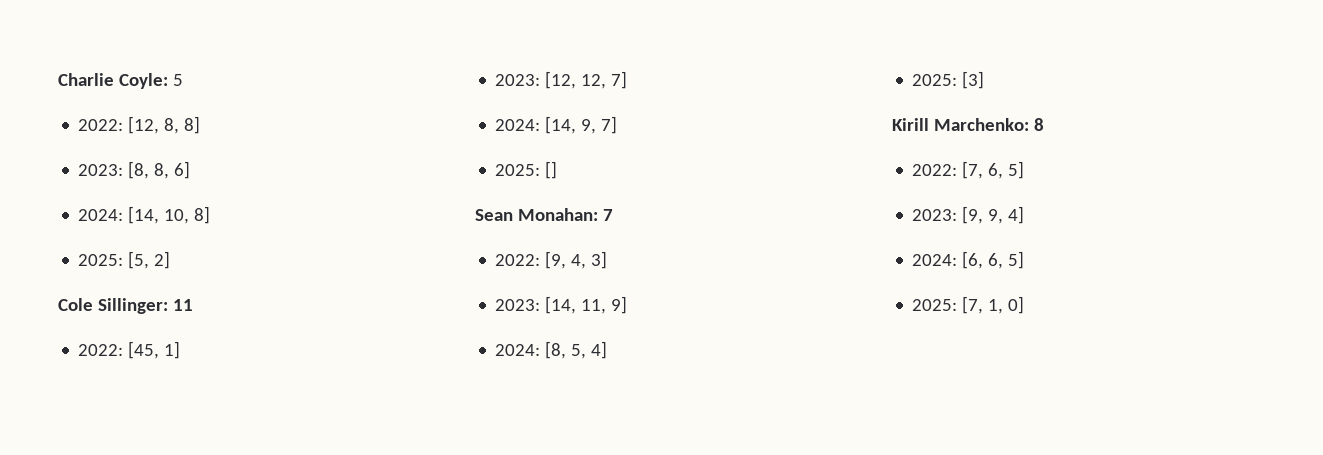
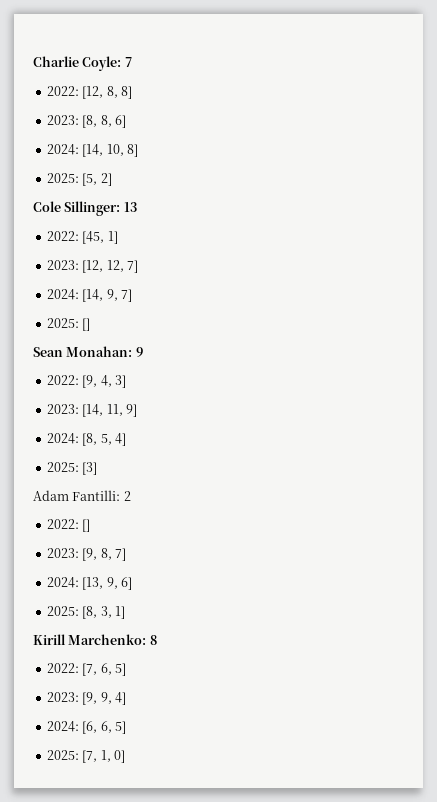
- Charlie Coyle: 5
+ Charlie Coyle: 7
- Cole Sillinger: 11
+ Cole Sillinger: 13
- Sean Monahan: 7
+ Sean Monahan: 9
+ Adam Fantilli: 2
+ 2022: []
+ 2023: [9, 8, 7]
+ 2024: [13, 9, 6]
+ 2025: [8, 3, 1]

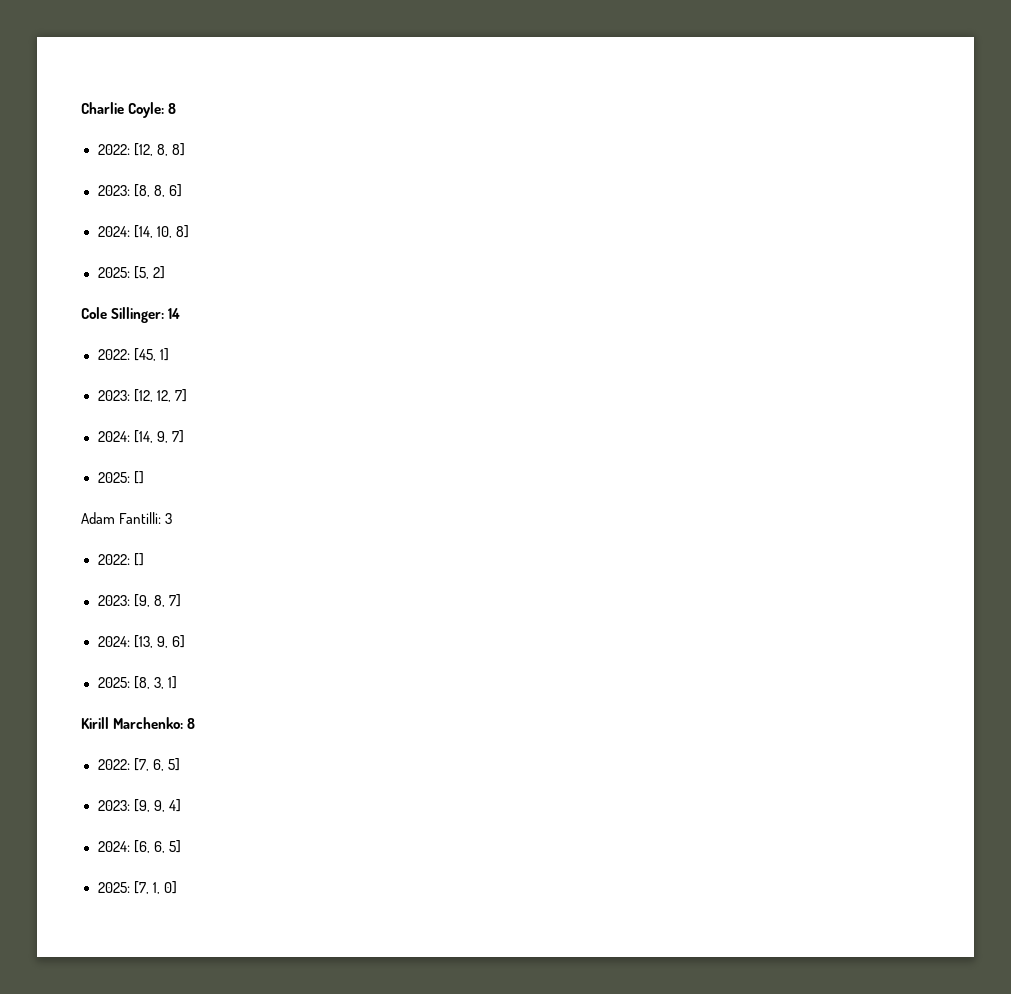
- Charlie Coyle: 7
+ Charlie Coyle: 8
- Cole Sillinger: 13
+ Cole Sillinger: 14
- Sean Monahan: 9
- 2022: [9, 4, 3]
- 2023: [14, 11, 9]
- 2024: [8, 5, 4]
- 2025: [3]
- Adam Fantilli: 2
+ Adam Fantilli: 3

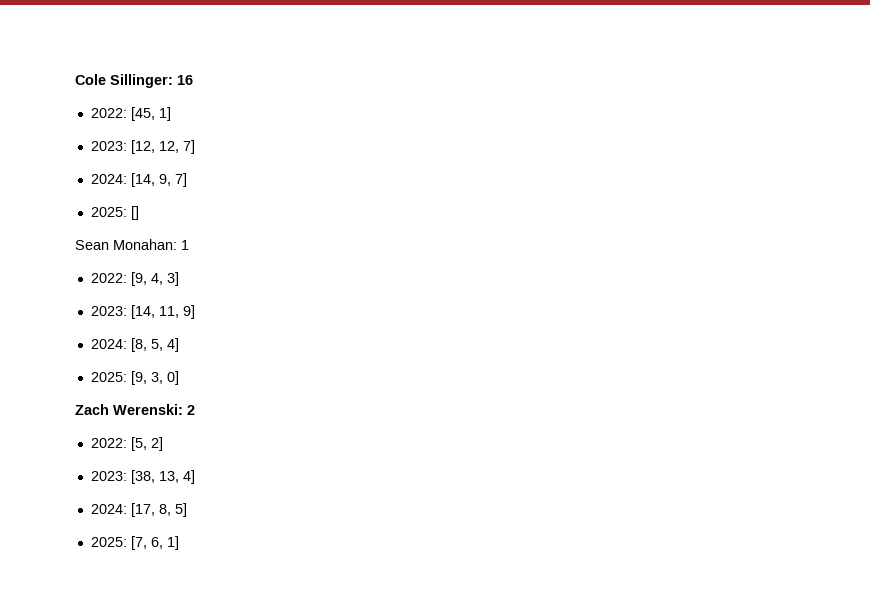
- Charlie Coyle: 8
- 2022: [12, 8, 8]
- 2023: [8, 8, 6]
- 2024: [14, 10, 8]
- 2025: [5, 2]
- Cole Sillinger: 14
+ Cole Sillinger: 16
- Adam Fantilli: 3
- 2022: []
- 2023: [9, 8, 7]
- 2024: [13, 9, 6]
- 2025: [8, 3, 1]
- Kirill Marchenko: 8
- 2022: [7, 6, 5]
- 2023: [9, 9, 4]
+ Sean Monahan: 1
+ 2022: [9, 4, 3]
+ 2023: [14, 11, 9]
+ 2024: [8, 5, 4]
+ 2025: [9, 3, 0]
+ Zach Werenski: 2
+ 2022: [5, 2]
+ 2023: [38, 13, 4]
- 2024: [6, 6, 5]
+ 2024: [17, 8, 5]
- 2025: [7, 1, 0]
+ 2025: [7, 6, 1]

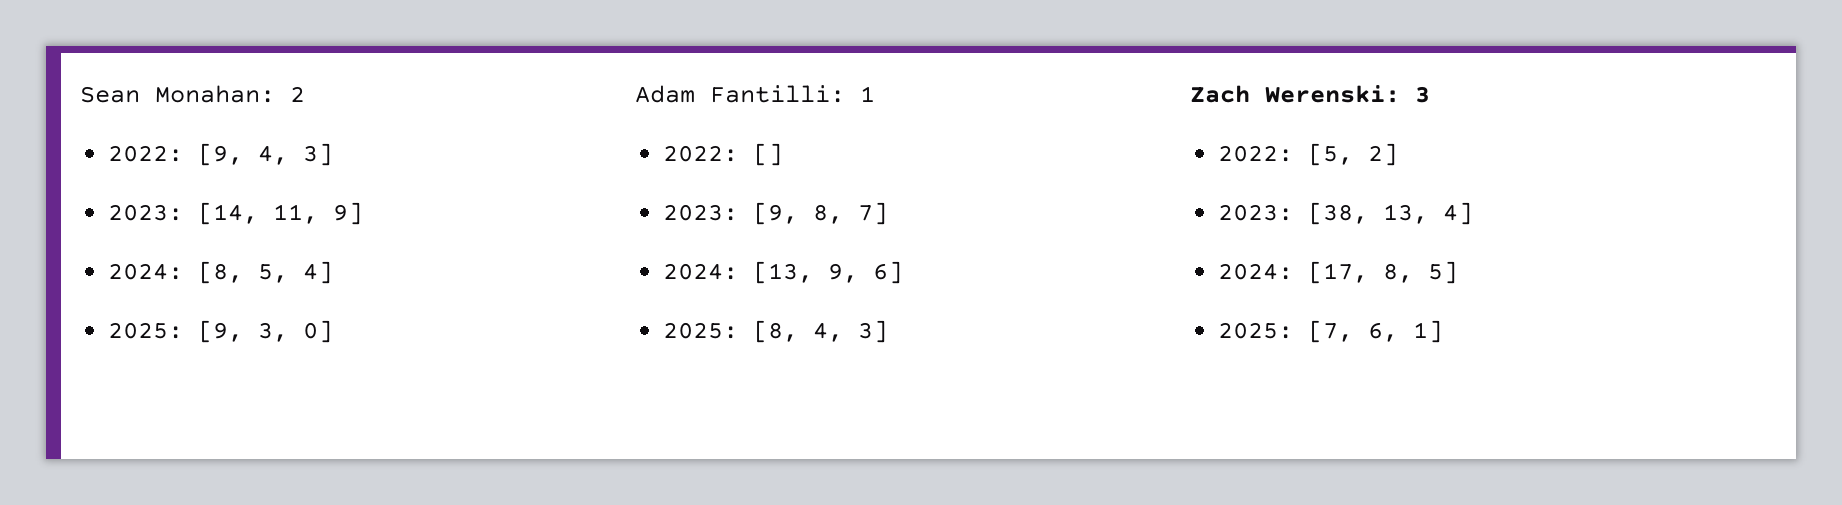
- Cole Sillinger: 16
- 2022: [45, 1]
- 2023: [12, 12, 7]
- 2024: [14, 9, 7]
- 2025: []
- Sean Monahan: 1
+ Sean Monahan: 2
+ Adam Fantilli: 1
+ 2022: []
+ 2023: [9, 8, 7]
+ 2024: [13, 9, 6]
+ 2025: [8, 4, 3]
- Zach Werenski: 2
+ Zach Werenski: 3

